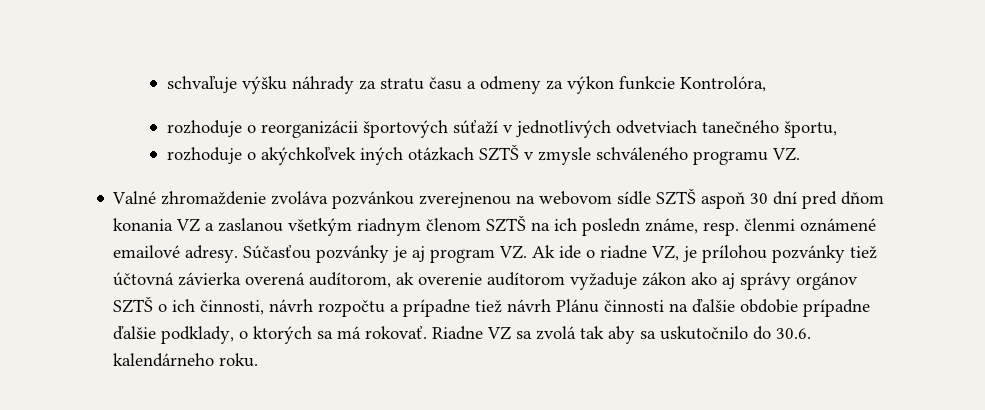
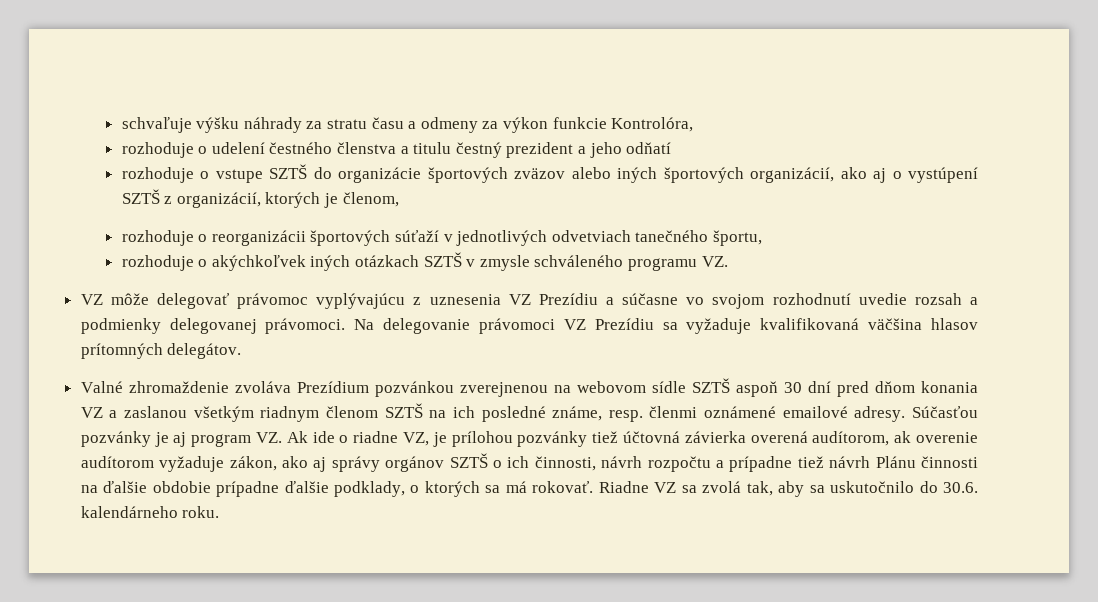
+ rozhoduje o udelení čestného členstva a titulu čestný prezident a jeho odňatí
+ rozhoduje o vstupe SZTŠ do organizácie športových zväzov alebo iných športových organizácií, ako aj o vystúpení SZTŠ z organizácií, ktorých je členom,
+ VZ môže delegovať právomoc vyplývajúcu z uznesenia VZ Prezídiu a súčasne vo svojom rozhodnutí uvedie rozsah a podmienky delegovanej právomoci. Na delegovanie právomoci VZ Prezídiu sa vyžaduje kvalifikovaná väčšina hlasov prítomných delegátov.
- Valné zhromaždenie zvoláva pozvánkou zverejnenou na webovom sídle SZTŠ aspoň 30 dní pred dňom konania VZ a zaslanou všetkým riadnym členom SZTŠ na ich posledn známe, resp. členmi oznámené emailové adresy.
+ Valné zhromaždenie zvoláva Prezídium pozvánkou zverejnenou na webovom sídle SZTŠ aspoň 30 dní pred dňom konania VZ a zaslanou všetkým riadnym členom SZTŠ na ich posledné známe, resp. členmi oznámené emailové adresy.
- Súčasťou pozvánky je aj program VZ. Ak ide o riadne VZ, je prílohou pozvánky tiež účtovná závierka overená audítorom, ak overenie audítorom vyžaduje zákon ako aj správy orgánov SZTŠ o ich činnosti, návrh rozpočtu a prípadne tiež návrh Plánu činnosti na ďalšie obdobie prípadne ďalšie podklady, o ktorých sa má rokovať.
+ Súčasťou pozvánky je aj program VZ. Ak ide o riadne VZ, je prílohou pozvánky tiež účtovná závierka overená audítorom, ak overenie audítorom vyžaduje zákon, ako aj správy orgánov SZTŠ o ich činnosti, návrh rozpočtu a prípadne tiež návrh Plánu činnosti na ďalšie obdobie prípadne ďalšie podklady, o ktorých sa má rokovať.
- Riadne VZ sa zvolá tak aby sa uskutočnilo do 30.6. kalendárneho roku.
+ Riadne VZ sa zvolá tak, aby sa uskutočnilo do 30.6. kalendárneho roku.

